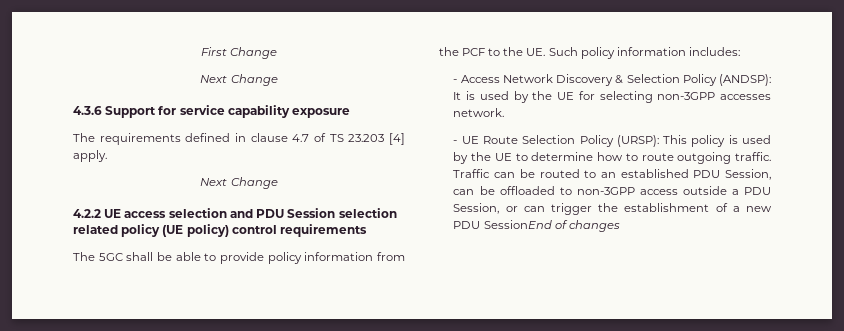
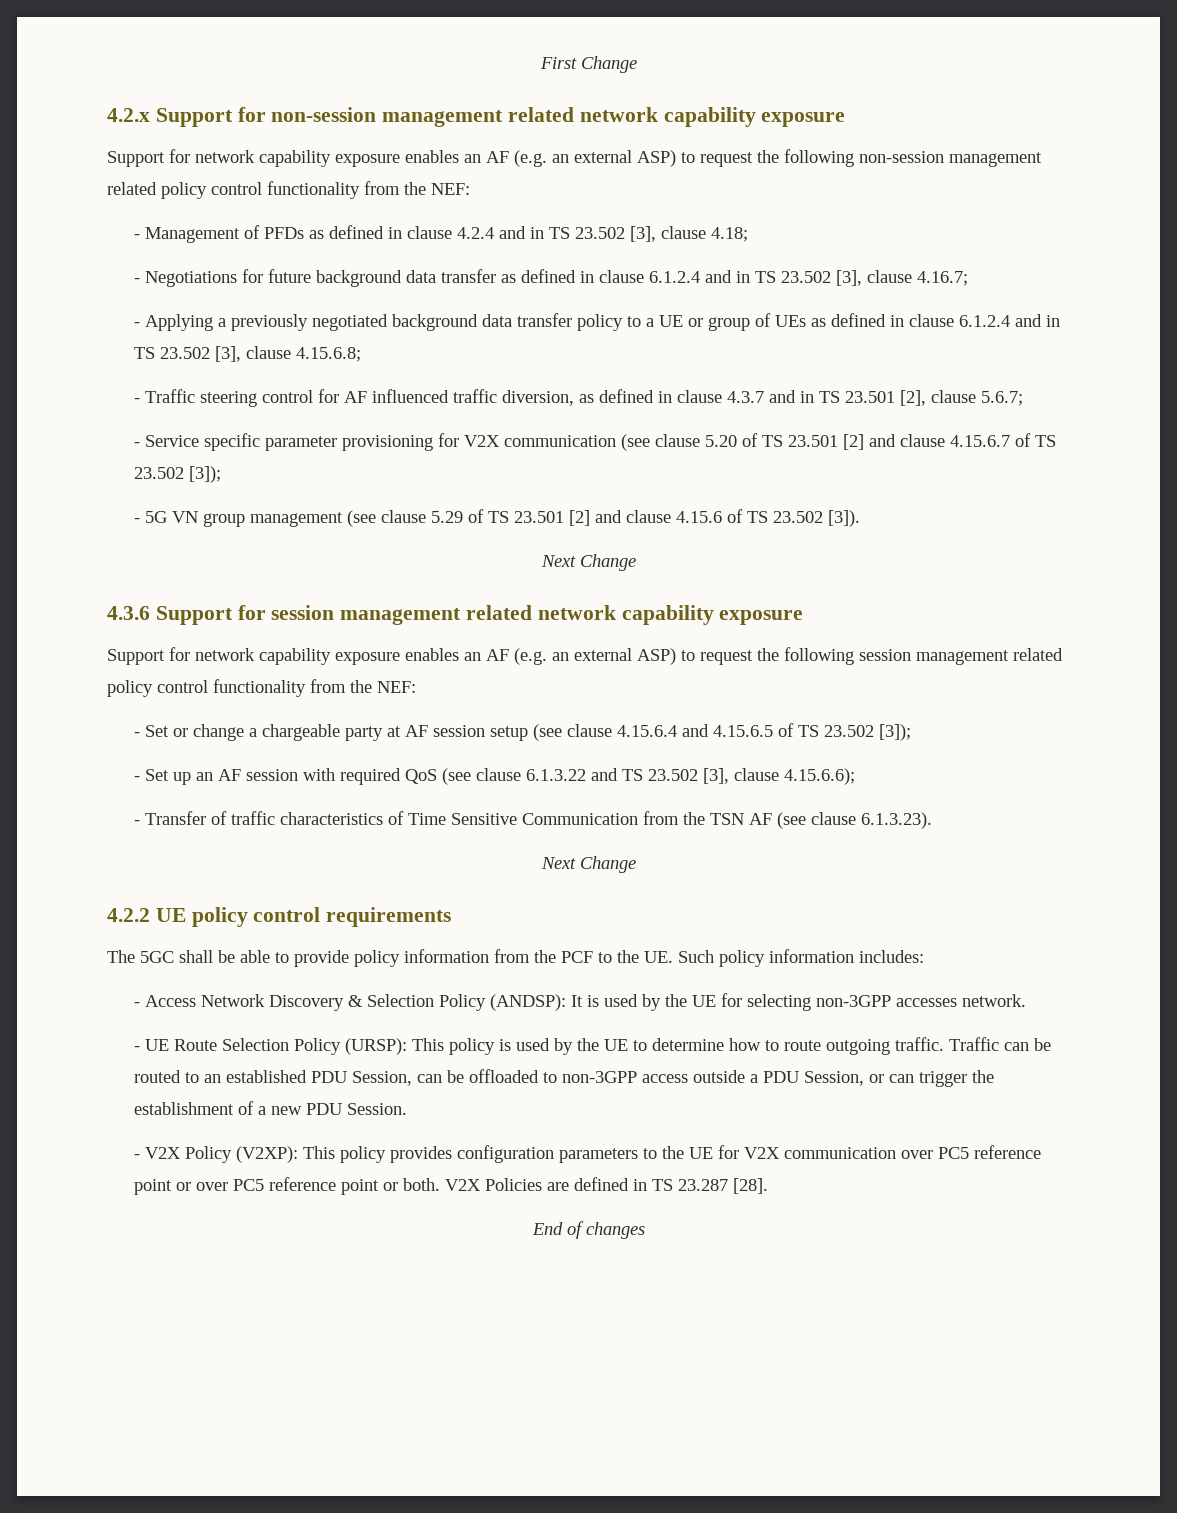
+ 4.2.x Support for non-session management related network capability exposure
+ Support for network capability exposure enables an AF (e.g. an external ASP) to request the following non-session management related policy control functionality from the NEF:
+ - Management of PFDs as defined in clause 4.2.4 and in TS 23.502 [3], clause 4.18;
+ - Negotiations for future background data transfer as defined in clause 6.1.2.4 and in TS 23.502 [3], clause 4.16.7;
+ - Applying a previously negotiated background data transfer policy to a UE or group of UEs as defined in clause 6.1.2.4 and in TS 23.502 [3], clause 4.15.6.8;
+ - Traffic steering control for AF influenced traffic diversion, as defined in clause 4.3.7 and in TS 23.501 [2], clause 5.6.7;
+ - Service specific parameter provisioning for V2X communication (see clause 5.20 of TS 23.501 [2] and clause 4.15.6.7 of TS 23.502 [3]);
+ - 5G VN group management (see clause 5.29 of TS 23.501 [2] and clause 4.15.6 of TS 23.502 [3]).
- 4.3.6 Support for service capability exposure
- The requirements defined in clause 4.7 of TS 23.203 [4] apply.
+ 4.3.6 Support for session management related network capability exposure
+ Support for network capability exposure enables an AF (e.g. an external ASP) to request the following session management related policy control functionality from the NEF:
+ - Set or change a chargeable party at AF session setup (see clause 4.15.6.4 and 4.15.6.5 of TS 23.502 [3]);
+ - Set up an AF session with required QoS (see clause 6.1.3.22 and TS 23.502 [3], clause 4.15.6.6);
+ - Transfer of traffic characteristics of Time Sensitive Communication from the TSN AF (see clause 6.1.3.23).
  Next Change
- 4.2.2 UE access selection and PDU Session selection related policy (UE policy) control requirements
+ 4.2.2 UE policy control requirements
- Traffic can be routed to an established PDU Session, can be offloaded to non-3GPP access outside a PDU Session, or can trigger the establishment of a new PDU SessionEnd of changes
+ Traffic can be routed to an established PDU Session, can be offloaded to non-3GPP access outside a PDU Session, or can trigger the establishment of a new PDU Session.
+ - V2X Policy (V2XP): This policy provides configuration parameters to the UE for V2X communication over PC5 reference point or over PC5 reference point or both. V2X Policies are defined in TS 23.287 [28].
+ End of changes

